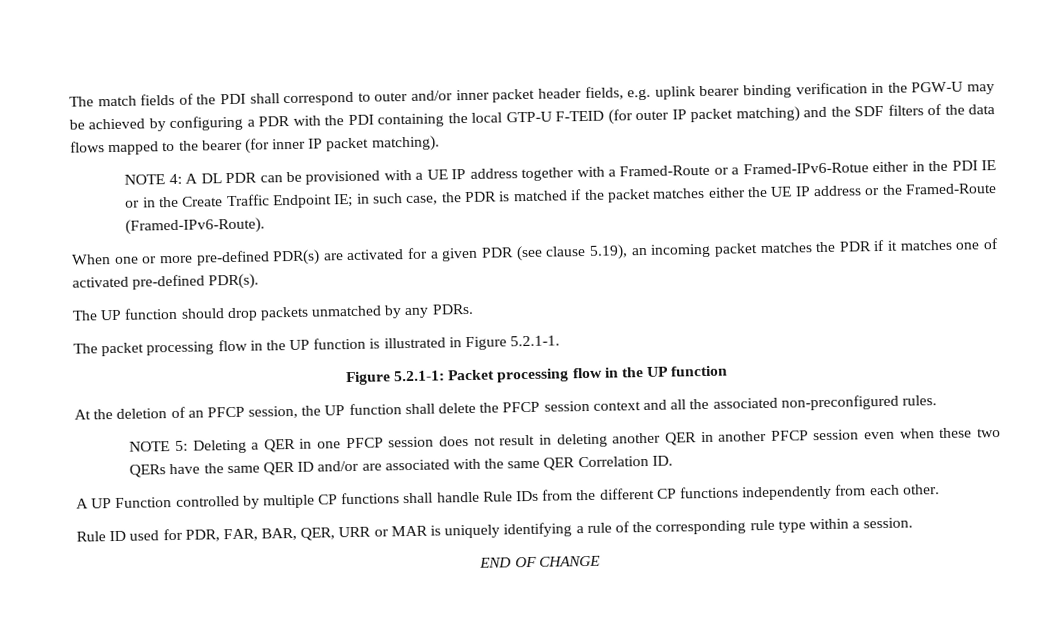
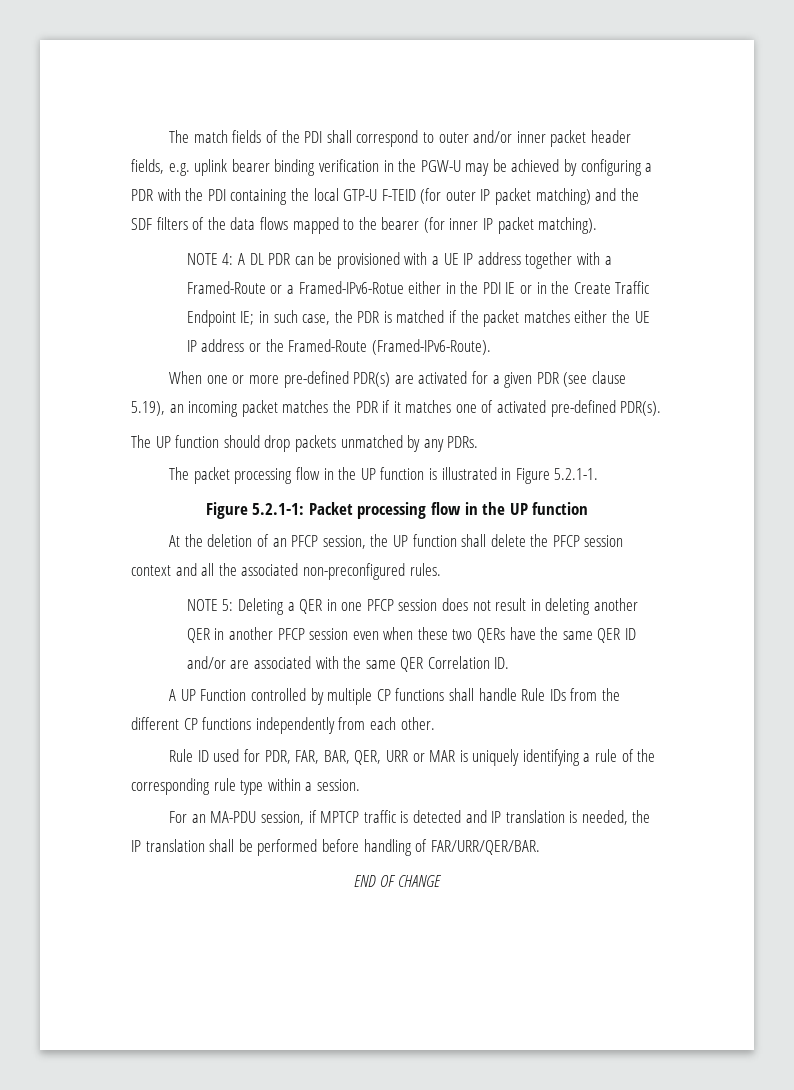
+ For an MA-PDU session, if MPTCP traffic is detected and IP translation is needed, the IP translation shall be performed before handling of FAR/URR/QER/BAR.

